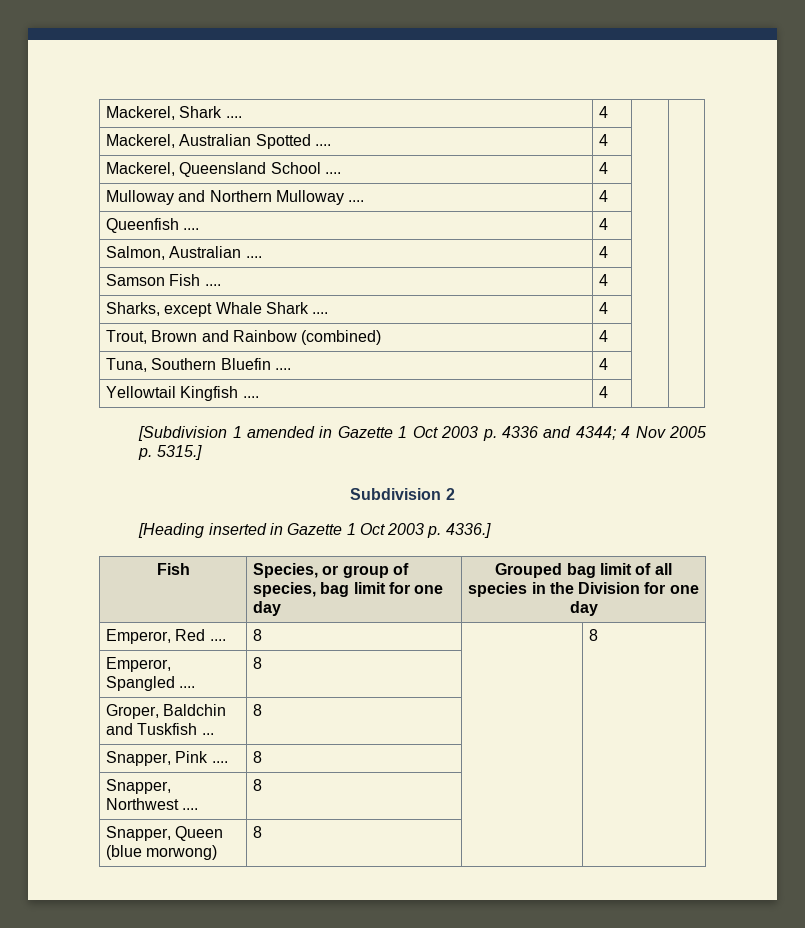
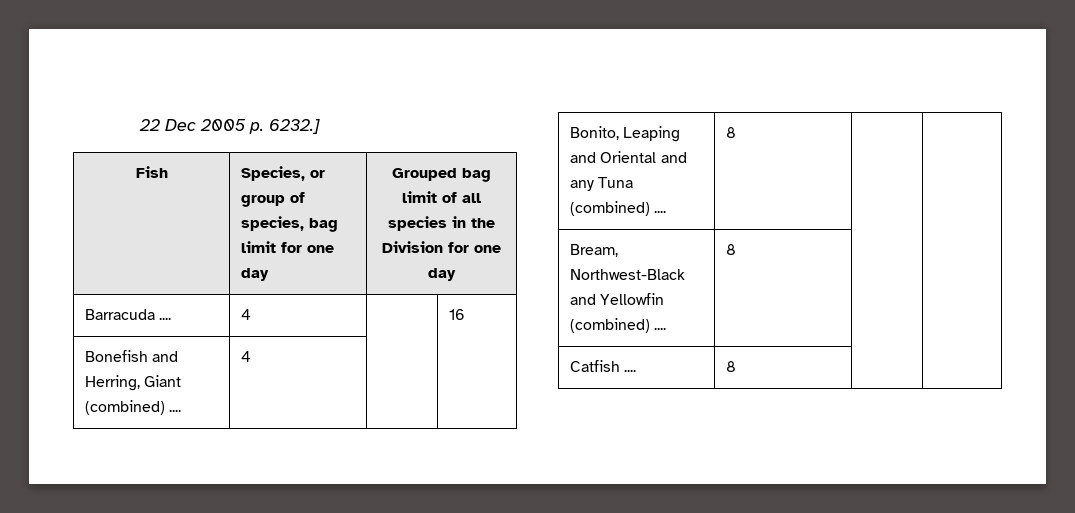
- Mackerel, Shark .... | 4 | |
- Mackerel, Australian Spotted .... | 4 | |
- Mackerel, Queensland School .... | 4 | |
- Mulloway and Northern Mulloway .... | 4 | |
- Queenfish .... | 4 | |
- Salmon, Australian .... | 4 | |
- Samson Fish .... | 4 | |
- Sharks, except Whale Shark .... | 4 | |
- Trout, Brown and Rainbow (combined) | 4 | |
- Tuna, Southern Bluefin .... | 4 | |
- Yellowtail Kingfish .... | 4 | |
- [Subdivision 1 amended in Gazette 1 Oct 2003 p. 4336 and 4344; 4 Nov 2005 p. 5315.]
- Subdivision 2
- [Heading inserted in Gazette 1 Oct 2003 p. 4336.]
+ 22 Dec 2005 p. 6232.]
- Emperor, Red .... | 8 | | 8
- Emperor, Spangled .... | 8 | |
- Groper, Baldchin and Tuskfish ... | 8 | |
- Snapper, Pink .... | 8 | |
- Snapper, Northwest .... | 8 | |
- Snapper, Queen (blue morwong) | 8 | |
+ Barracuda .... | 4 | | 16
+ Bonefish and Herring, Giant (combined) .... | 4 | |
+ Bonito, Leaping and Oriental and any Tuna (combined) .... | 8 | |
+ Bream, Northwest-Black and Yellowfin (combined) .... | 8 | |
+ Catfish .... | 8 | |

